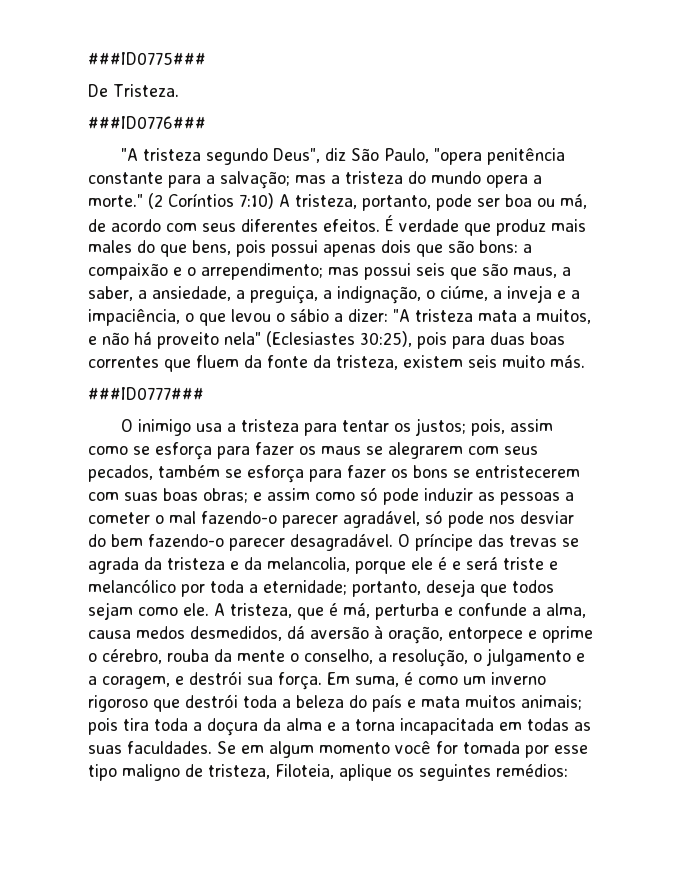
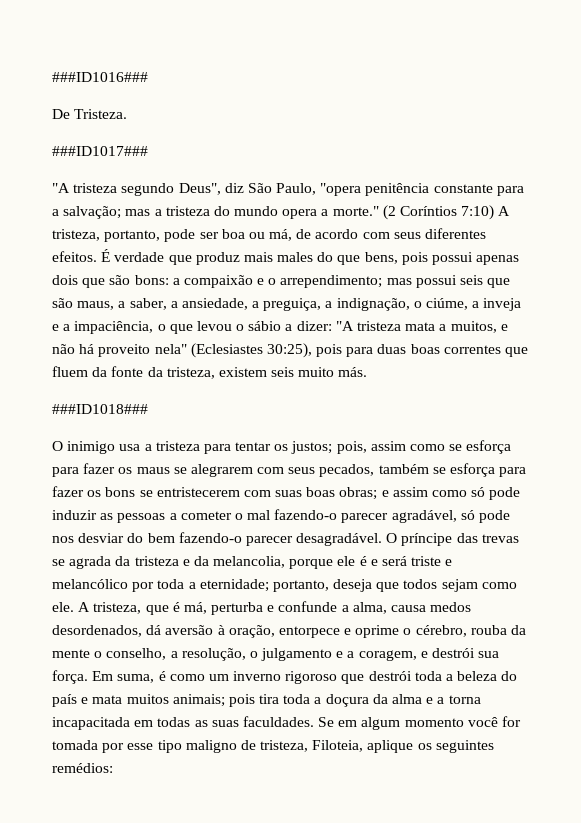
- ###ID0775###
+ ###ID1016###
- ###ID0776###
+ ###ID1017###
- ###ID0777###
+ ###ID1018###
- A tristeza, que é má, perturba e confunde a alma, causa medos desmedidos, dá aversão à oração, entorpece e oprime o cérebro, rouba da mente o conselho, a resolução, o julgamento e a coragem, e destrói sua força.
+ A tristeza, que é má, perturba e confunde a alma, causa medos desordenados, dá aversão à oração, entorpece e oprime o cérebro, rouba da mente o conselho, a resolução, o julgamento e a coragem, e destrói sua força.

